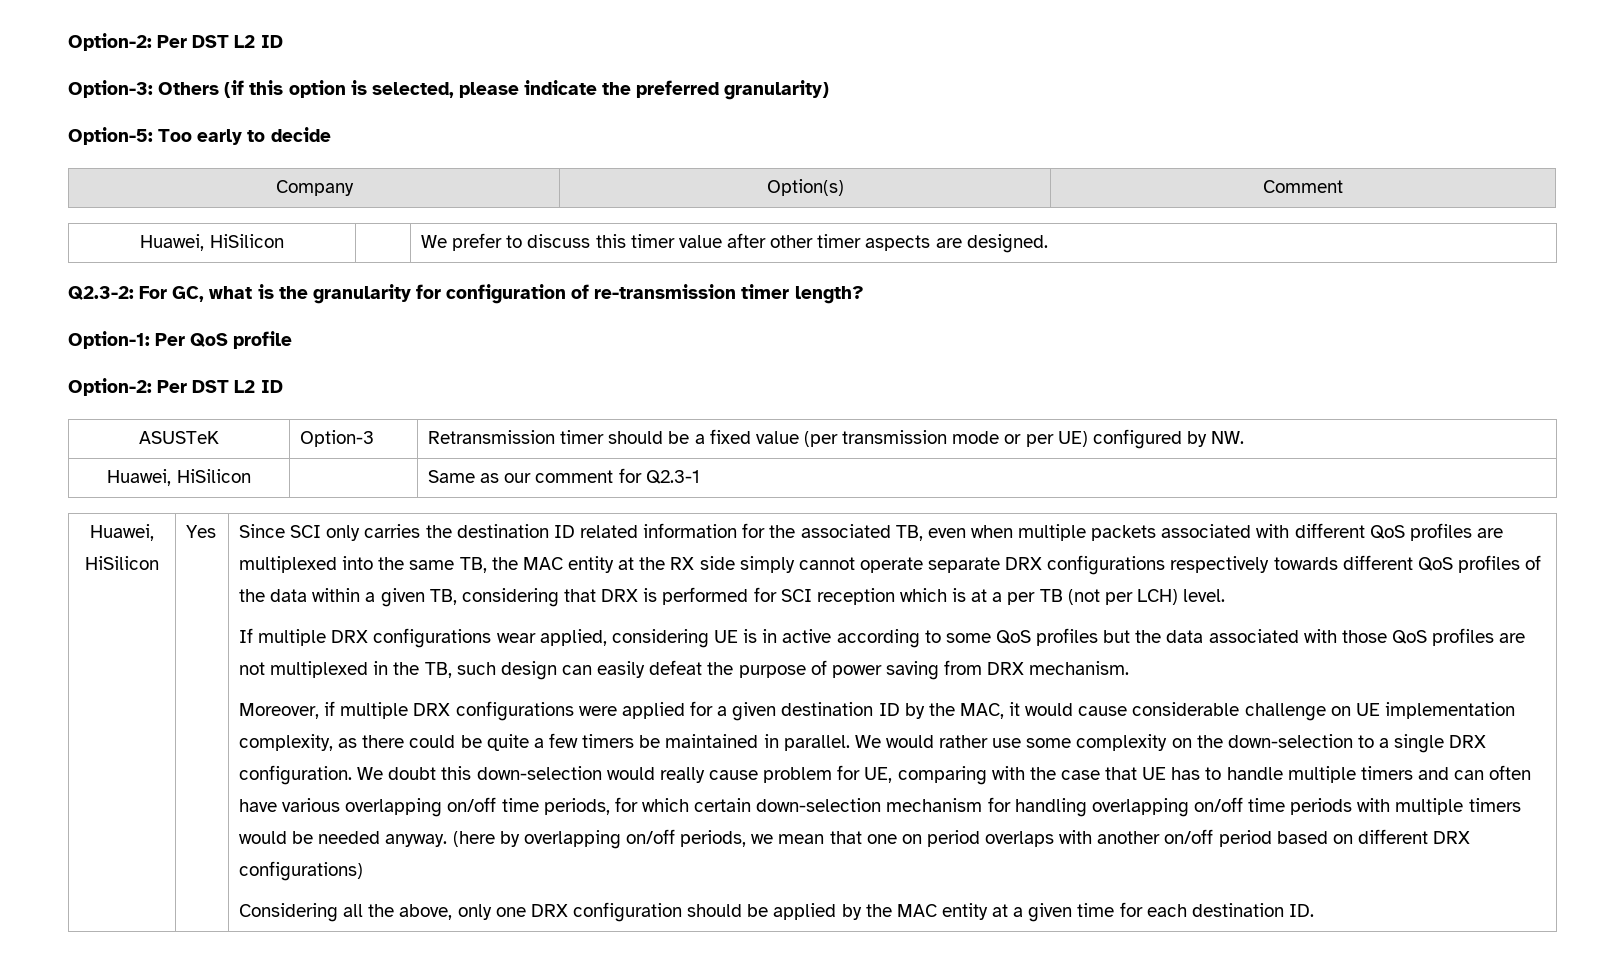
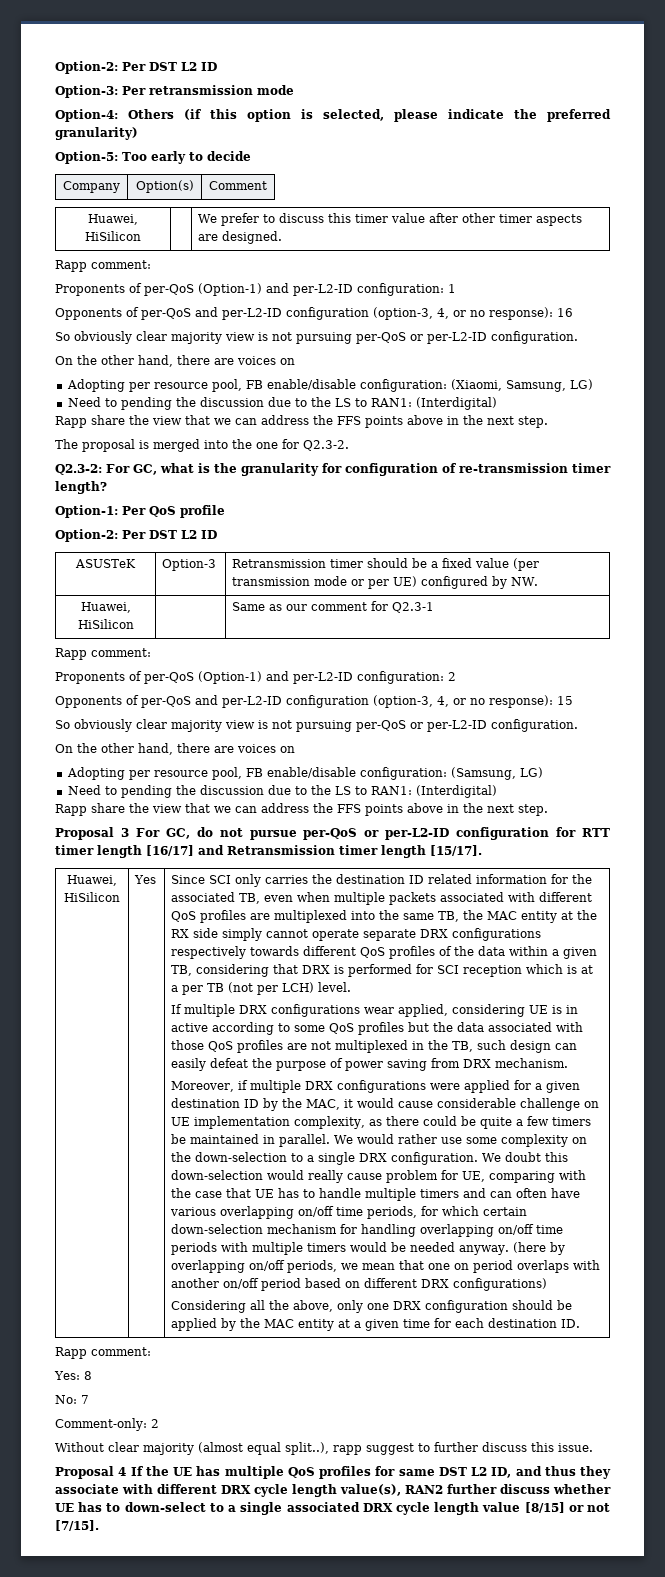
- Option-3: Others (if this option is selected, please indicate the preferred granularity)
+ Option-3: Per retransmission mode
+ Option-4: Others (if this option is selected, please indicate the preferred granularity)
  Huawei, HiSilicon | | We prefer to discuss this timer value after other timer aspects are designed.
+ Rapp comment:
+ Proponents of per-QoS (Option-1) and per-L2-ID configuration: 1
+ Opponents of per-QoS and per-L2-ID configuration (option-3, 4, or no response): 16
+ So obviously clear majority view is not pursuing per-QoS or per-L2-ID configuration.
+ On the other hand, there are voices on
+ Adopting per resource pool, FB enable/disable configuration: (Xiaomi, Samsung, LG)
+ Need to pending the discussion due to the LS to RAN1: (Interdigital)
+ Rapp share the view that we can address the FFS points above in the next step.
+ The proposal is merged into the one for Q2.3-2.
  Huawei, HiSilicon | | Same as our comment for Q2.3-1
+ Rapp comment:
+ Proponents of per-QoS (Option-1) and per-L2-ID configuration: 2
+ Opponents of per-QoS and per-L2-ID configuration (option-3, 4, or no response): 15
+ So obviously clear majority view is not pursuing per-QoS or per-L2-ID configuration.
+ On the other hand, there are voices on
+ Adopting per resource pool, FB enable/disable configuration: (Samsung, LG)
+ Need to pending the discussion due to the LS to RAN1: (Interdigital)
+ Rapp share the view that we can address the FFS points above in the next step.
+ Proposal 3 For GC, do not pursue per-QoS or per-L2-ID configuration for RTT timer length [16/17] and Retransmission timer length [15/17].
  Considering all the above, only one DRX configuration should be applied by the MAC entity at a given time for each destination ID.
+ Rapp comment:
+ Yes: 8
+ No: 7
+ Comment-only: 2
+ Without clear majority (almost equal split..), rapp suggest to further discuss this issue.
+ Proposal 4 If the UE has multiple QoS profiles for same DST L2 ID, and thus they associate with different DRX cycle length value(s), RAN2 further discuss whether UE has to down-select to a single associated DRX cycle length value [8/15] or not [7/15].

